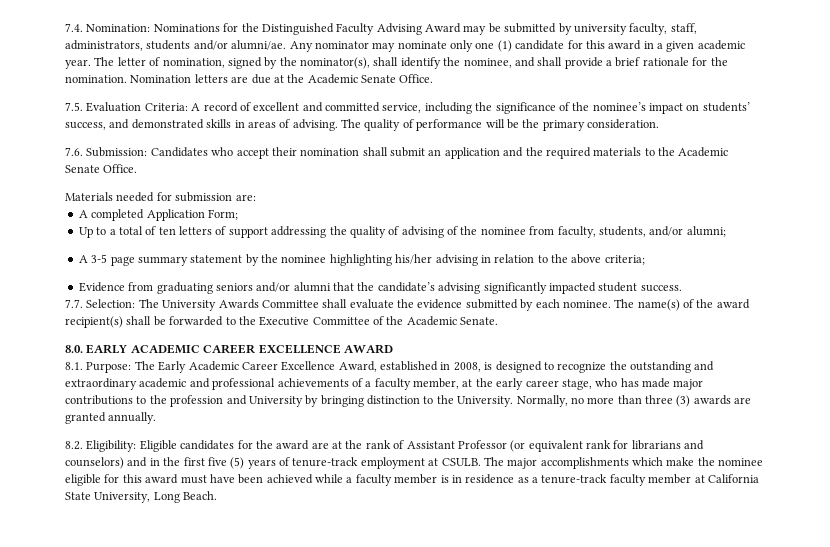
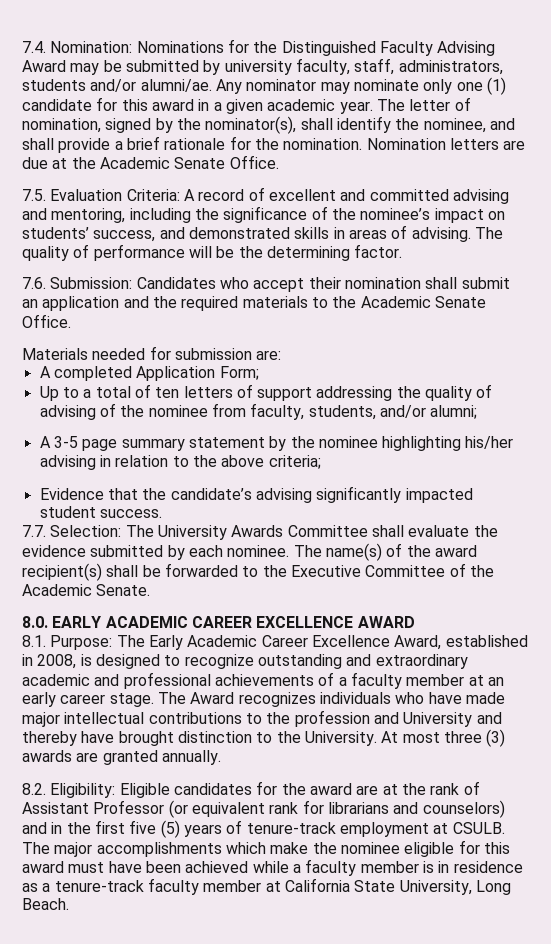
- 7.5. Evaluation Criteria: A record of excellent and committed service, including the significance of the nominee’s impact on students’ success, and demonstrated skills in areas of advising.
+ 7.5. Evaluation Criteria: A record of excellent and committed advising and mentoring, including the significance of the nominee’s impact on students’ success, and demonstrated skills in areas of advising.
- The quality of performance will be the primary consideration.
+ The quality of performance will be the determining factor.
- Evidence from graduating seniors and/or alumni that the candidate’s advising significantly impacted student success.
+ Evidence that the candidate’s advising significantly impacted student success.
- 8.1. Purpose: The Early Academic Career Excellence Award, established in 2008, is designed to recognize the outstanding and extraordinary academic and professional achievements of a faculty member, at the early career stage, who has made major contributions to the profession and University by bringing distinction to the University. Normally, no more than three (3) awards are granted annually.
+ 8.1. Purpose: The Early Academic Career Excellence Award, established in 2008, is designed to recognize outstanding and extraordinary academic and professional achievements of a faculty member at an early career stage. The Award recognizes individuals who have made major intellectual contributions to the profession and University and thereby have brought distinction to the University. At most three (3) awards are granted annually.

